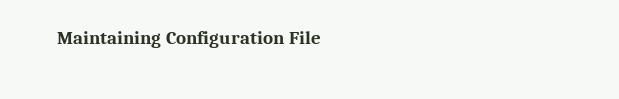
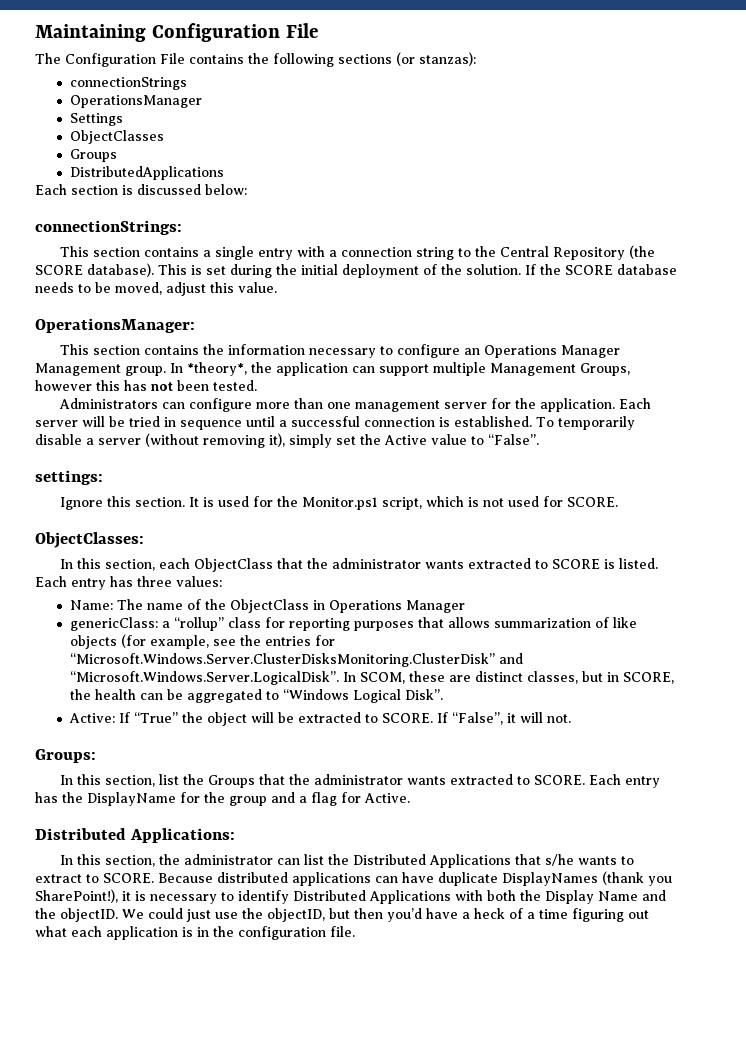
+ The Configuration File contains the following sections (or stanzas):
+ connectionStrings
+ OperationsManager
+ Settings
+ ObjectClasses
+ Groups
+ DistributedApplications
+ Each section is discussed below:
+ connectionStrings:
+ This section contains a single entry with a connection string to the Central Repository (the SCORE database). This is set during the initial deployment of the solution. If the SCORE database needs to be moved, adjust this value.
+ OperationsManager:
+ This section contains the information necessary to configure an Operations Manager Management group. In *theory*, the application can support multiple Management Groups, however this has not been tested.
+ Administrators can configure more than one management server for the application. Each server will be tried in sequence until a successful connection is established. To temporarily disable a server (without removing it), simply set the Active value to “False”.
+ settings:
+ Ignore this section. It is used for the Monitor.ps1 script, which is not used for SCORE.
+ ObjectClasses:
+ In this section, each ObjectClass that the administrator wants extracted to SCORE is listed. Each entry has three values:
+ Name: The name of the ObjectClass in Operations Manager
+ genericClass: a “rollup” class for reporting purposes that allows summarization of like objects (for example, see the entries for “Microsoft.Windows.Server.ClusterDisksMonitoring.ClusterDisk” and “Microsoft.Windows.Server.LogicalDisk”. In SCOM, these are distinct classes, but in SCORE, the health can be aggregated to “Windows Logical Disk”.
+ Active: If “True” the object will be extracted to SCORE. If “False”, it will not.
+ Groups:
+ In this section, list the Groups that the administrator wants extracted to SCORE. Each entry has the DisplayName for the group and a flag for Active.
+ Distributed Applications:
+ In this section, the administrator can list the Distributed Applications that s/he wants to extract to SCORE. Because distributed applications can have duplicate DisplayNames (thank you SharePoint!), it is necessary to identify Distributed Applications with both the Display Name and the objectID. We could just use the objectID, but then you’d have a heck of a time figuring out what each application is in the configuration file.

